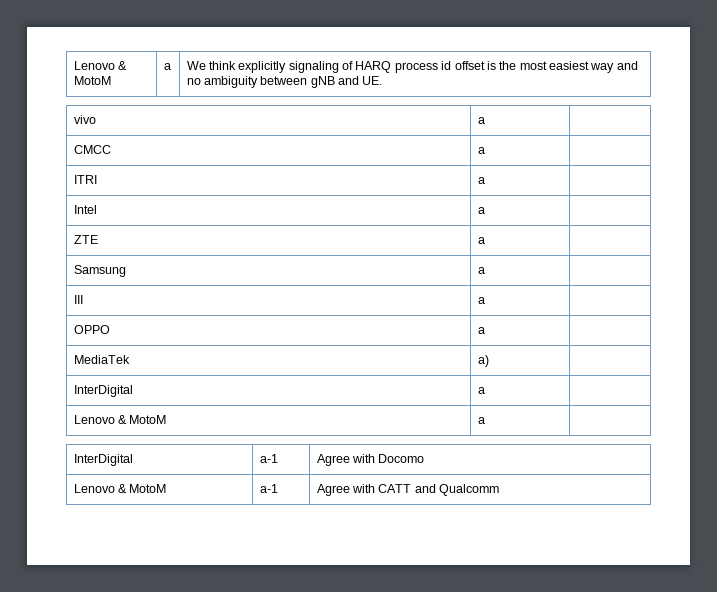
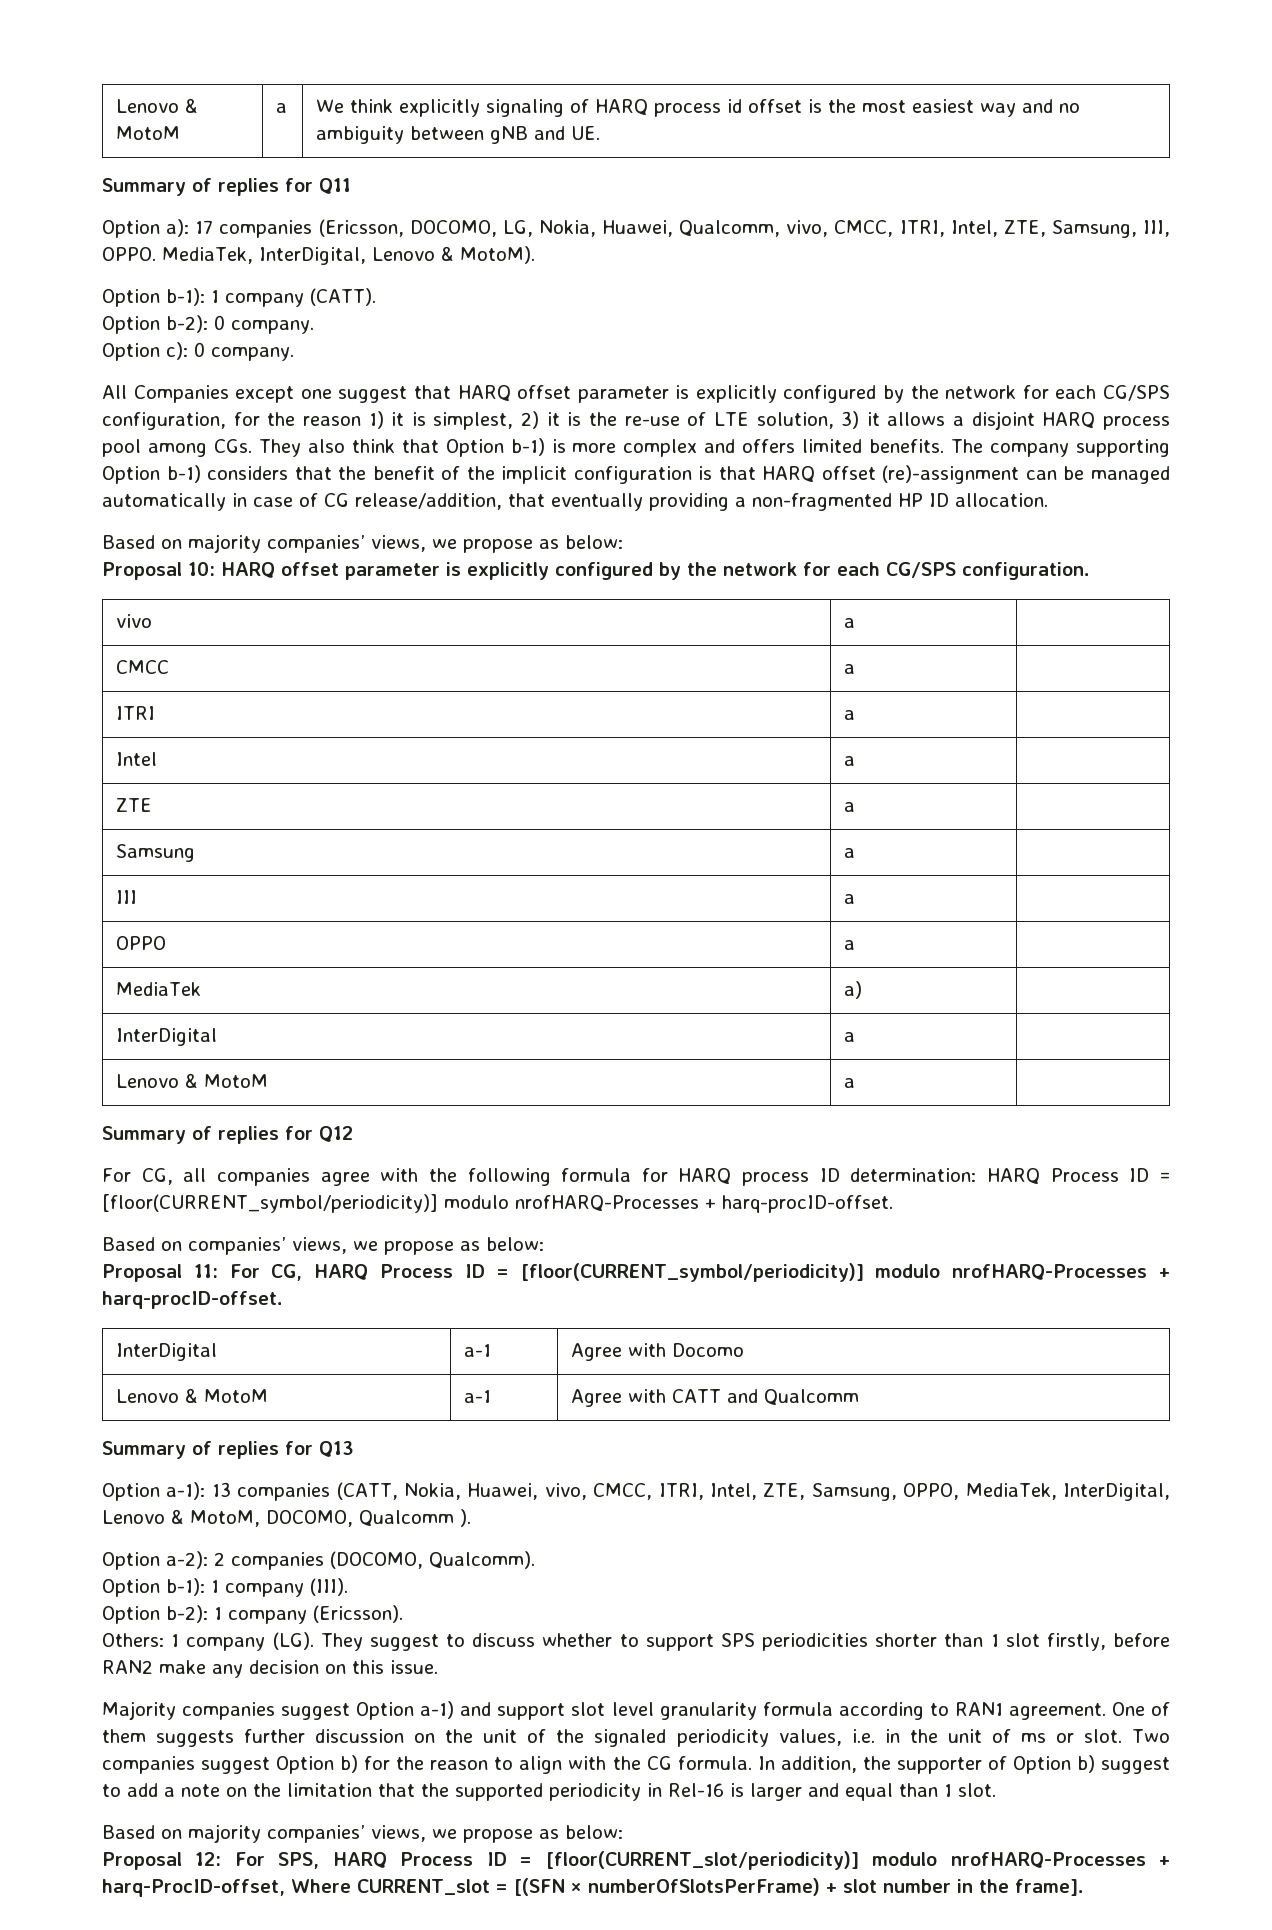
+ Summary of replies for Q11
+ Option a): 17 companies (Ericsson, DOCOMO, LG, Nokia, Huawei, Qualcomm, vivo, CMCC, ITRI, Intel, ZTE, Samsung, III, OPPO. MediaTek, InterDigital, Lenovo & MotoM).
+ Option b-1): 1 company (CATT).
+ Option b-2): 0 company.
+ Option c): 0 company.
+ All Companies except one suggest that HARQ offset parameter is explicitly configured by the network for each CG/SPS configuration, for the reason 1) it is simplest, 2) it is the re-use of LTE solution, 3) it allows a disjoint HARQ process pool among CGs. They also think that Option b-1) is more complex and offers limited benefits. The company supporting Option b-1) considers that the benefit of the implicit configuration is that HARQ offset (re)-assignment can be managed automatically in case of CG release/addition, that eventually providing a non-fragmented HP ID allocation.
+ Based on majority companies’ views, we propose as below:
+ Proposal 10: HARQ offset parameter is explicitly configured by the network for each CG/SPS configuration.
+ Summary of replies for Q12
+ For CG, all companies agree with the following formula for HARQ process ID determination: HARQ Process ID = [floor(CURRENT_symbol/periodicity)] modulo nrofHARQ-Processes + harq-procID-offset.
+ Based on companies’ views, we propose as below:
+ Proposal 11: For CG, HARQ Process ID = [floor(CURRENT_symbol/periodicity)] modulo nrofHARQ-Processes + harq-procID-offset.
+ Summary of replies for Q13
+ Option a-1): 13 companies (CATT, Nokia, Huawei, vivo, CMCC, ITRI, Intel, ZTE, Samsung, OPPO, MediaTek, InterDigital, Lenovo & MotoM, DOCOMO, Qualcomm ).
+ Option a-2): 2 companies (DOCOMO, Qualcomm).
+ Option b-1): 1 company (III).
+ Option b-2): 1 company (Ericsson).
+ Others: 1 company (LG). They suggest to discuss whether to support SPS periodicities shorter than 1 slot firstly, before RAN2 make any decision on this issue.
+ Majority companies suggest Option a-1) and support slot level granularity formula according to RAN1 agreement. One of them suggests further discussion on the unit of the signaled periodicity values, i.e. in the unit of ms or slot. Two companies suggest Option b) for the reason to align with the CG formula. In addition, the supporter of Option b) suggest to add a note on the limitation that the supported periodicity in Rel-16 is larger and equal than 1 slot.
+ Based on majority companies’ views, we propose as below:
+ Proposal 12: For SPS, HARQ Process ID = [floor(CURRENT_slot/periodicity)] modulo nrofHARQ-Processes + harq-ProcID-offset, Where CURRENT_slot = [(SFN × numberOfSlotsPerFrame) + slot number in the frame].

